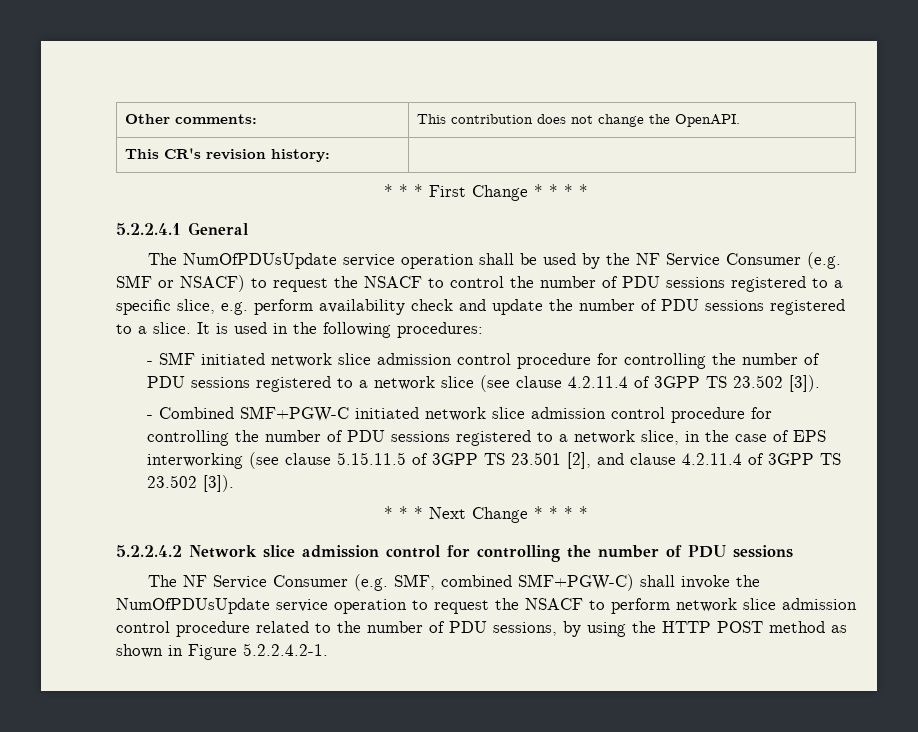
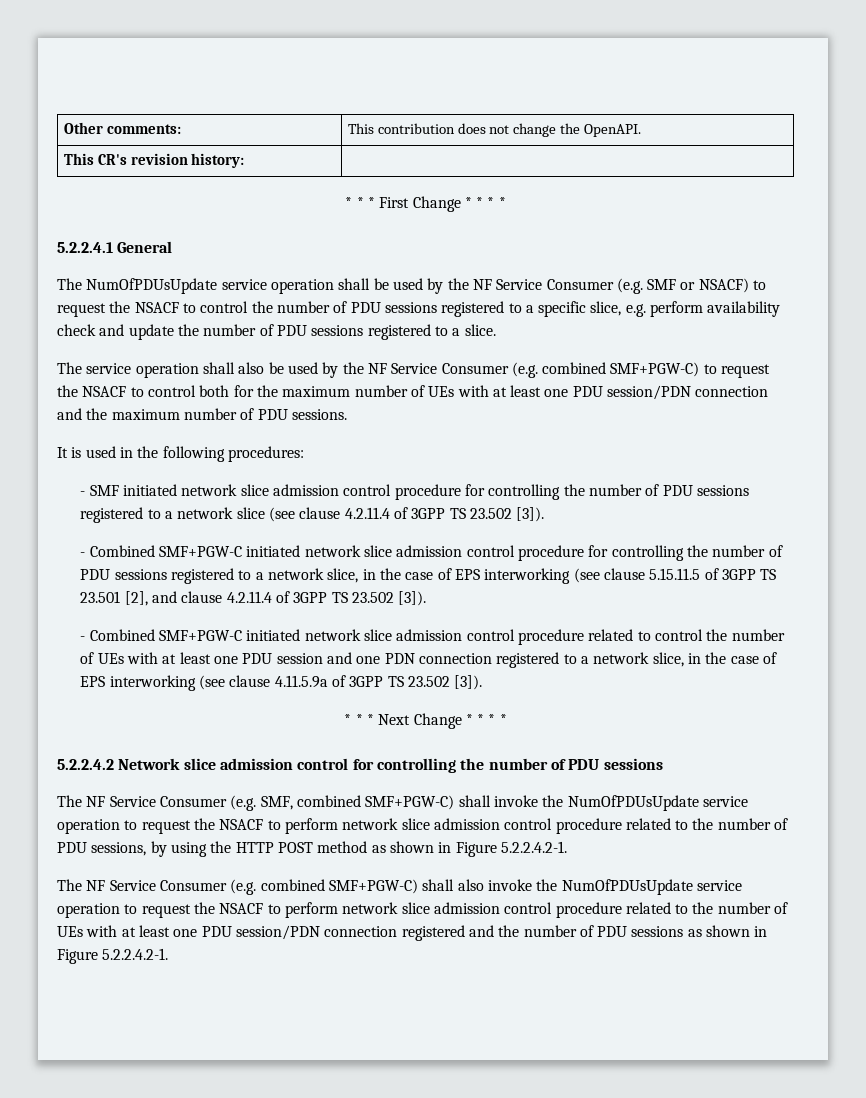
- The NumOfPDUsUpdate service operation shall be used by the NF Service Consumer (e.g. SMF or NSACF) to request the NSACF to control the number of PDU sessions registered to a specific slice, e.g. perform availability check and update the number of PDU sessions registered to a slice. It is used in the following procedures:
+ The NumOfPDUsUpdate service operation shall be used by the NF Service Consumer (e.g. SMF or NSACF) to request the NSACF to control the number of PDU sessions registered to a specific slice, e.g. perform availability check and update the number of PDU sessions registered to a slice.
+ The service operation shall also be used by the NF Service Consumer (e.g. combined SMF+PGW-C) to request the NSACF to control both for the maximum number of UEs with at least one PDU session/PDN connection and the maximum number of PDU sessions.
+ It is used in the following procedures:
+ - Combined SMF+PGW-C initiated network slice admission control procedure related to control the number of UEs with at least one PDU session and one PDN connection registered to a network slice, in the case of EPS interworking (see clause 4.11.5.9a of 3GPP TS 23.502 [3]).
+ The NF Service Consumer (e.g. combined SMF+PGW-C) shall also invoke the NumOfPDUsUpdate service operation to request the NSACF to perform network slice admission control procedure related to the number of UEs with at least one PDU session/PDN connection registered and the number of PDU sessions as shown in Figure 5.2.2.4.2-1.

